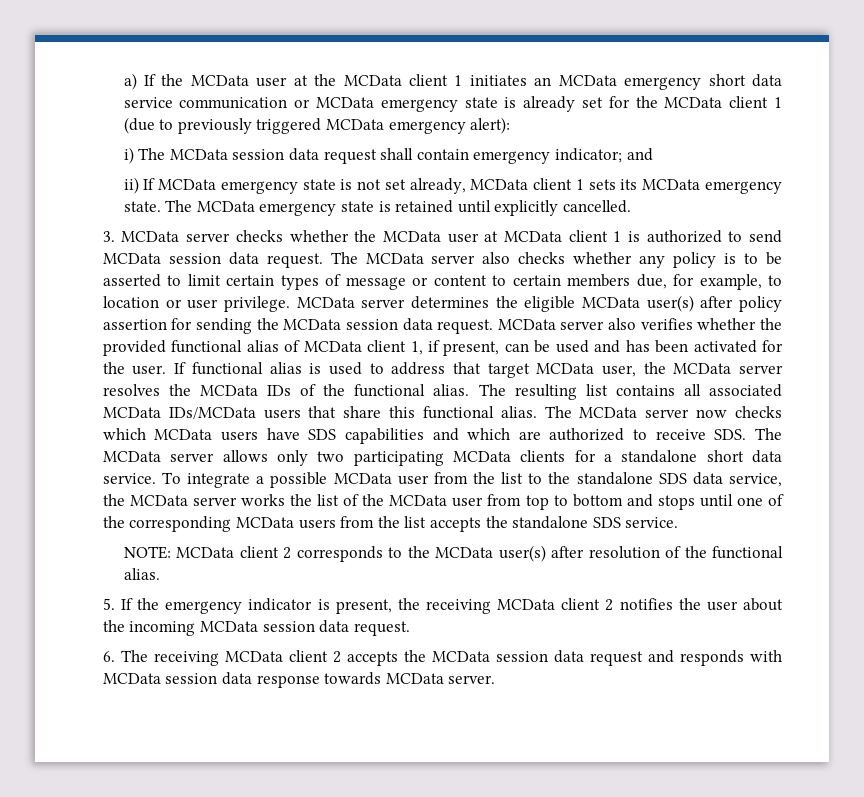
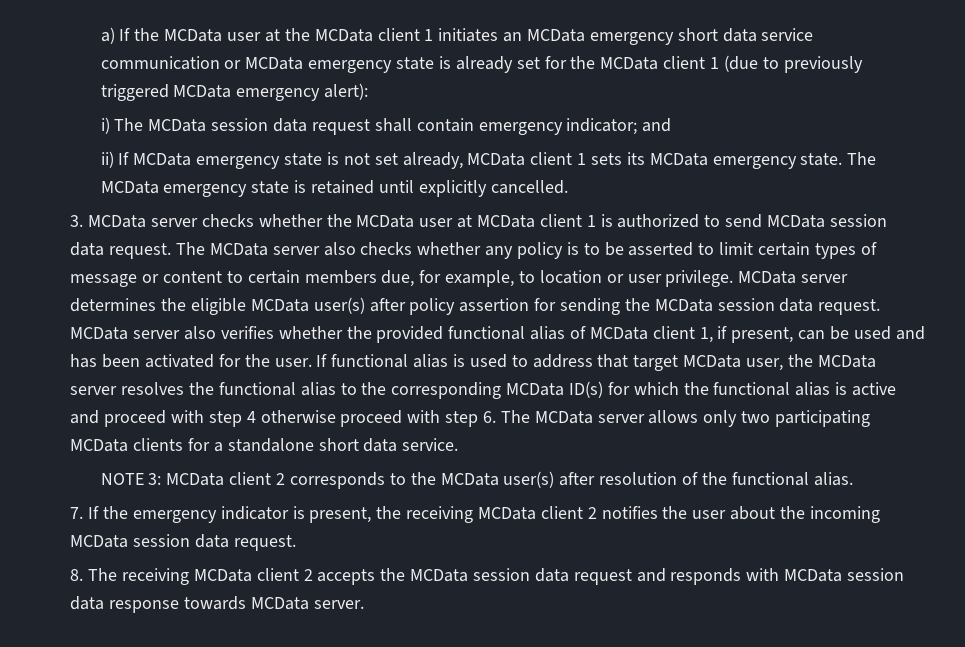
- If functional alias is used to address that target MCData user, the MCData server resolves the MCData IDs of the functional alias. The resulting list contains all associated MCData IDs/MCData users that share this functional alias. The MCData server now checks which MCData users have SDS capabilities and which are authorized to receive SDS. The MCData server allows only two participating MCData clients for a standalone short data service. To integrate a possible MCData user from the list to the standalone SDS data service, the MCData server works the list of the MCData user from top to bottom and stops until one of the corresponding MCData users from the list accepts the standalone SDS service.
- NOTE: MCData client 2 corresponds to the MCData user(s) after resolution of the functional alias.
+ If functional alias is used to address that target MCData user, the MCData server resolves the functional alias to the corresponding MCData ID(s) for which the functional alias is active and proceed with step 4 otherwise proceed with step 6. The MCData server allows only two participating MCData clients for a standalone short data service.
+ NOTE 3: MCData client 2 corresponds to the MCData user(s) after resolution of the functional alias.
- 5. If the emergency indicator is present, the receiving MCData client 2 notifies the user about the incoming MCData session data request.
+ 7. If the emergency indicator is present, the receiving MCData client 2 notifies the user about the incoming MCData session data request.
- 6. The receiving MCData client 2 accepts the MCData session data request and responds with MCData session data response towards MCData server.
+ 8. The receiving MCData client 2 accepts the MCData session data request and responds with MCData session data response towards MCData server.

